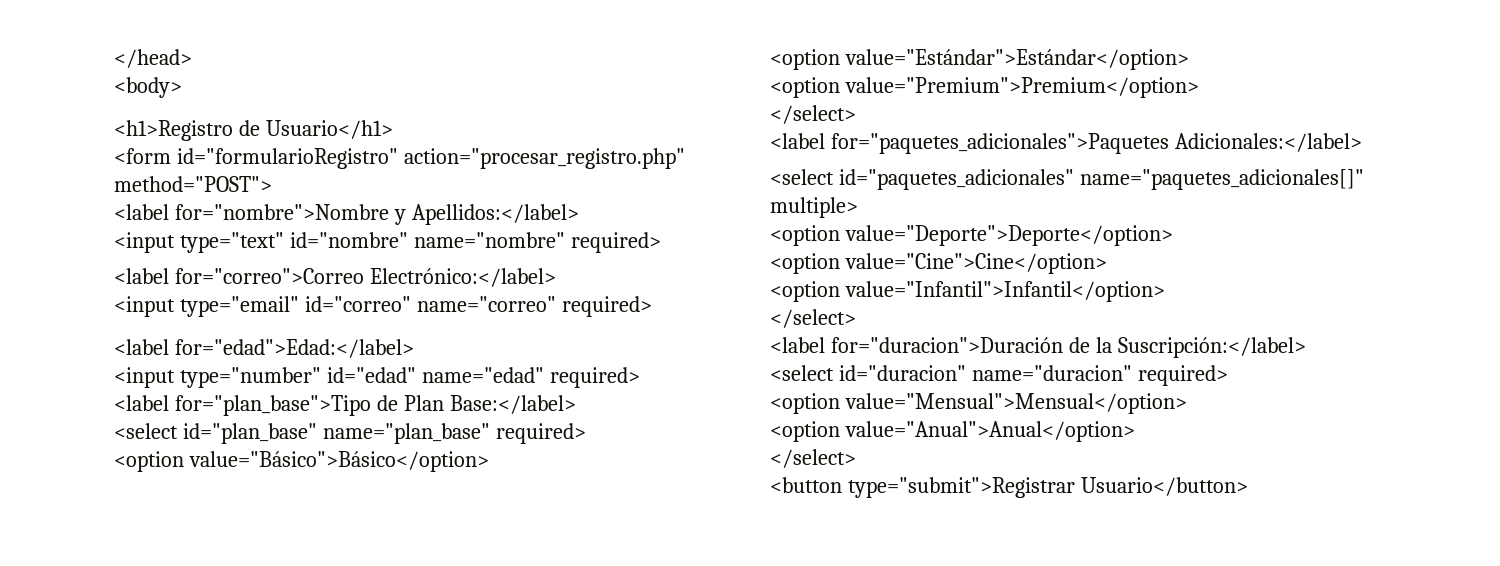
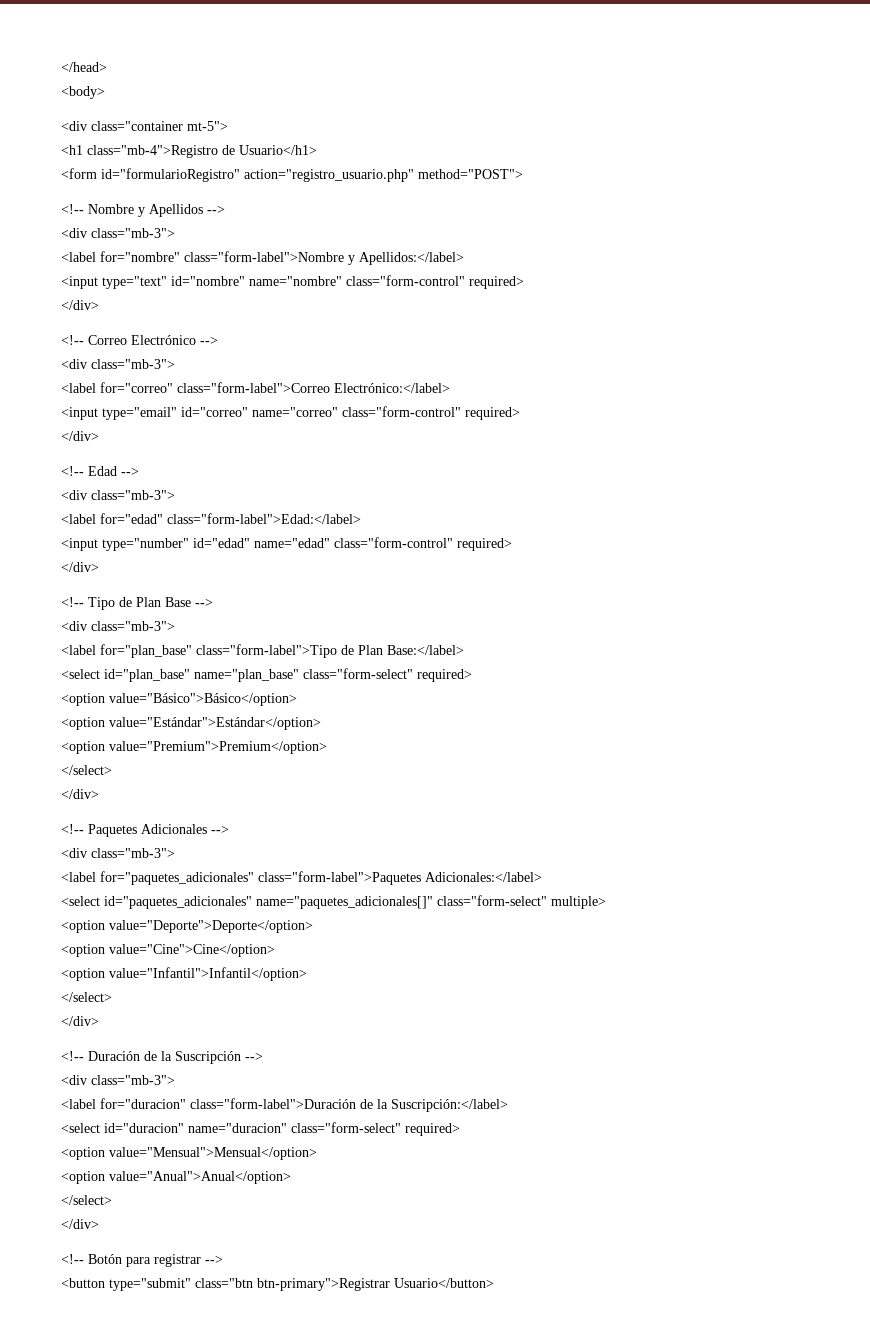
- <h1>Registro de Usuario</h1>
+ <div class="container mt-5">
+ <h1 class="mb-4">Registro de Usuario</h1>
- <form id="formularioRegistro" action="procesar_registro.php" method="POST">
+ <form id="formularioRegistro" action="registro_usuario.php" method="POST">
- <label for="nombre">Nombre y Apellidos:</label>
+ <!-- Nombre y Apellidos -->
+ <div class="mb-3">
+ <label for="nombre" class="form-label">Nombre y Apellidos:</label>
- <input type="text" id="nombre" name="nombre" required>
- <label for="correo">Correo Electrónico:</label>
+ <input type="text" id="nombre" name="nombre" class="form-control" required>
+ </div>
+ <!-- Correo Electrónico -->
+ <div class="mb-3">
+ <label for="correo" class="form-label">Correo Electrónico:</label>
- <input type="email" id="correo" name="correo" required>
- <label for="edad">Edad:</label>
+ <input type="email" id="correo" name="correo" class="form-control" required>
+ </div>
+ <!-- Edad -->
+ <div class="mb-3">
+ <label for="edad" class="form-label">Edad:</label>
- <input type="number" id="edad" name="edad" required>
- <label for="plan_base">Tipo de Plan Base:</label>
+ <input type="number" id="edad" name="edad" class="form-control" required>
+ </div>
+ <!-- Tipo de Plan Base -->
+ <div class="mb-3">
+ <label for="plan_base" class="form-label">Tipo de Plan Base:</label>
- <select id="plan_base" name="plan_base" required>
+ <select id="plan_base" name="plan_base" class="form-select" required>
  <option value="Premium">Premium</option>
  </select>
- <label for="paquetes_adicionales">Paquetes Adicionales:</label>
+ </div>
+ <!-- Paquetes Adicionales -->
+ <div class="mb-3">
+ <label for="paquetes_adicionales" class="form-label">Paquetes Adicionales:</label>
- <select id="paquetes_adicionales" name="paquetes_adicionales[]" multiple>
+ <select id="paquetes_adicionales" name="paquetes_adicionales[]" class="form-select" multiple>
  <option value="Infantil">Infantil</option>
  </select>
- <label for="duracion">Duración de la Suscripción:</label>
+ </div>
+ <!-- Duración de la Suscripción -->
+ <div class="mb-3">
+ <label for="duracion" class="form-label">Duración de la Suscripción:</label>
- <select id="duracion" name="duracion" required>
+ <select id="duracion" name="duracion" class="form-select" required>
  <option value="Anual">Anual</option>
  </select>
- <button type="submit">Registrar Usuario</button>
+ </div>
+ <!-- Botón para registrar -->
+ <button type="submit" class="btn btn-primary">Registrar Usuario</button>

